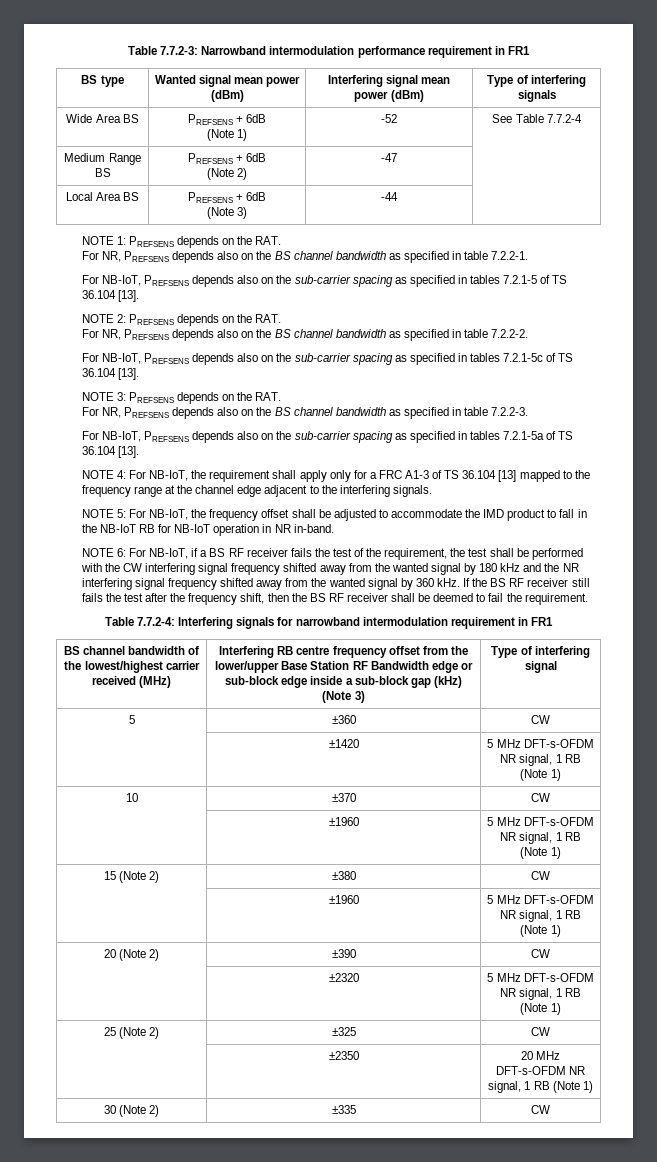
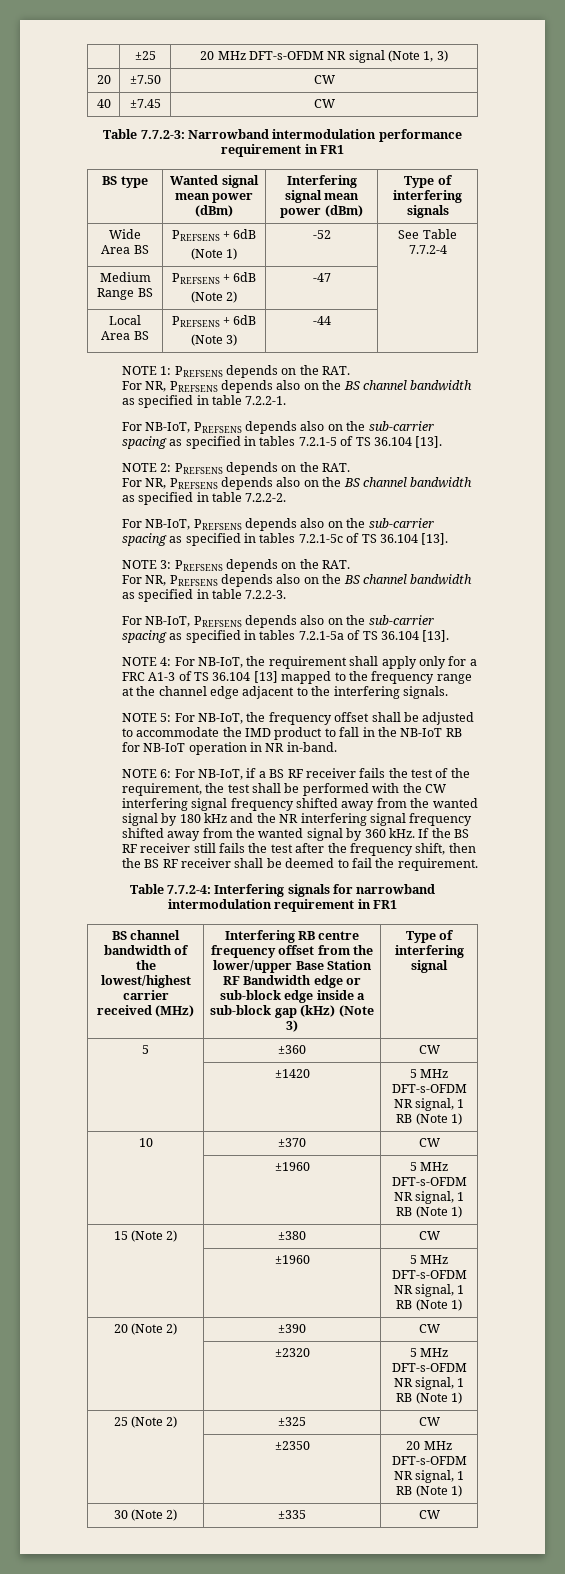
+ | ±25 | 20 MHz DFT-s-OFDM NR signal (Note 1, 3)
+ 20 | ±7.50 | CW
+ 40 | ±7.45 | CW

